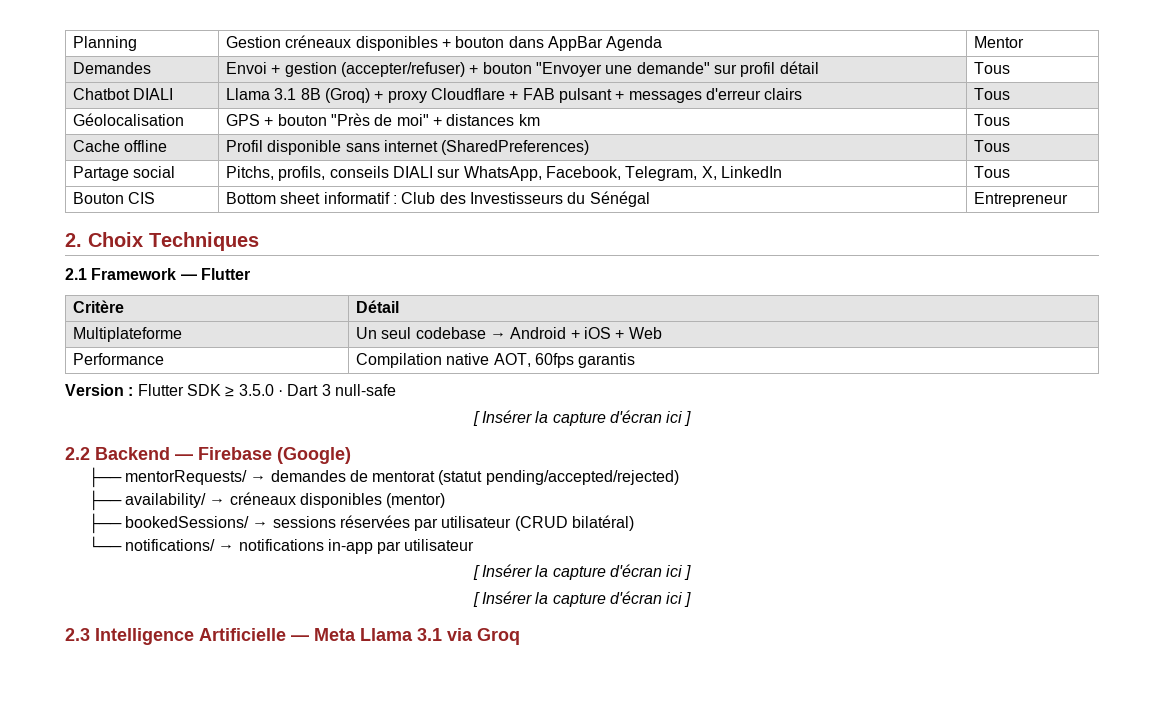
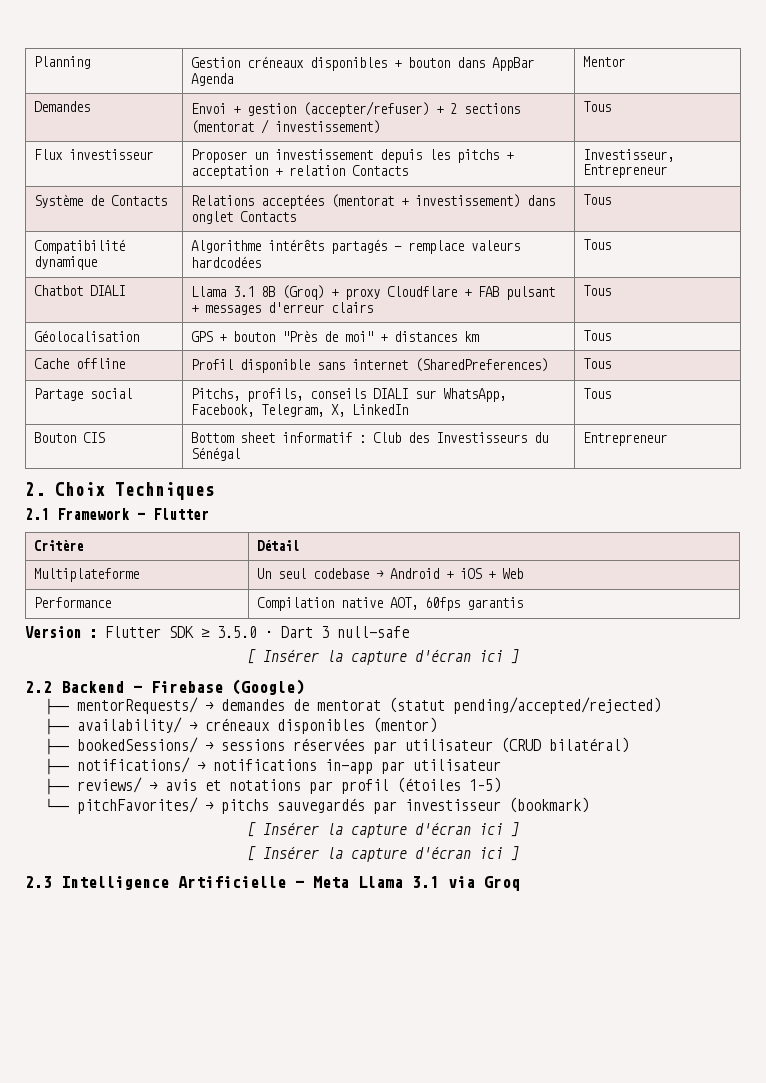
- Demandes | Envoi + gestion (accepter/refuser) + bouton "Envoyer une demande" sur profil détail | Tous
+ Demandes | Envoi + gestion (accepter/refuser) + 2 sections (mentorat / investissement) | Tous
+ Flux investisseur | Proposer un investissement depuis les pitchs + acceptation + relation Contacts | Investisseur, Entrepreneur
+ Système de Contacts | Relations acceptées (mentorat + investissement) dans onglet Contacts | Tous
+ Compatibilité dynamique | Algorithme intérêts partagés — remplace valeurs hardcodées | Tous
- └── notifications/ → notifications in-app par utilisateur
+ ├── notifications/ → notifications in-app par utilisateur
+ ├── reviews/ → avis et notations par profil (étoiles 1–5)
+ └── pitchFavorites/ → pitchs sauvegardés par investisseur (bookmark)

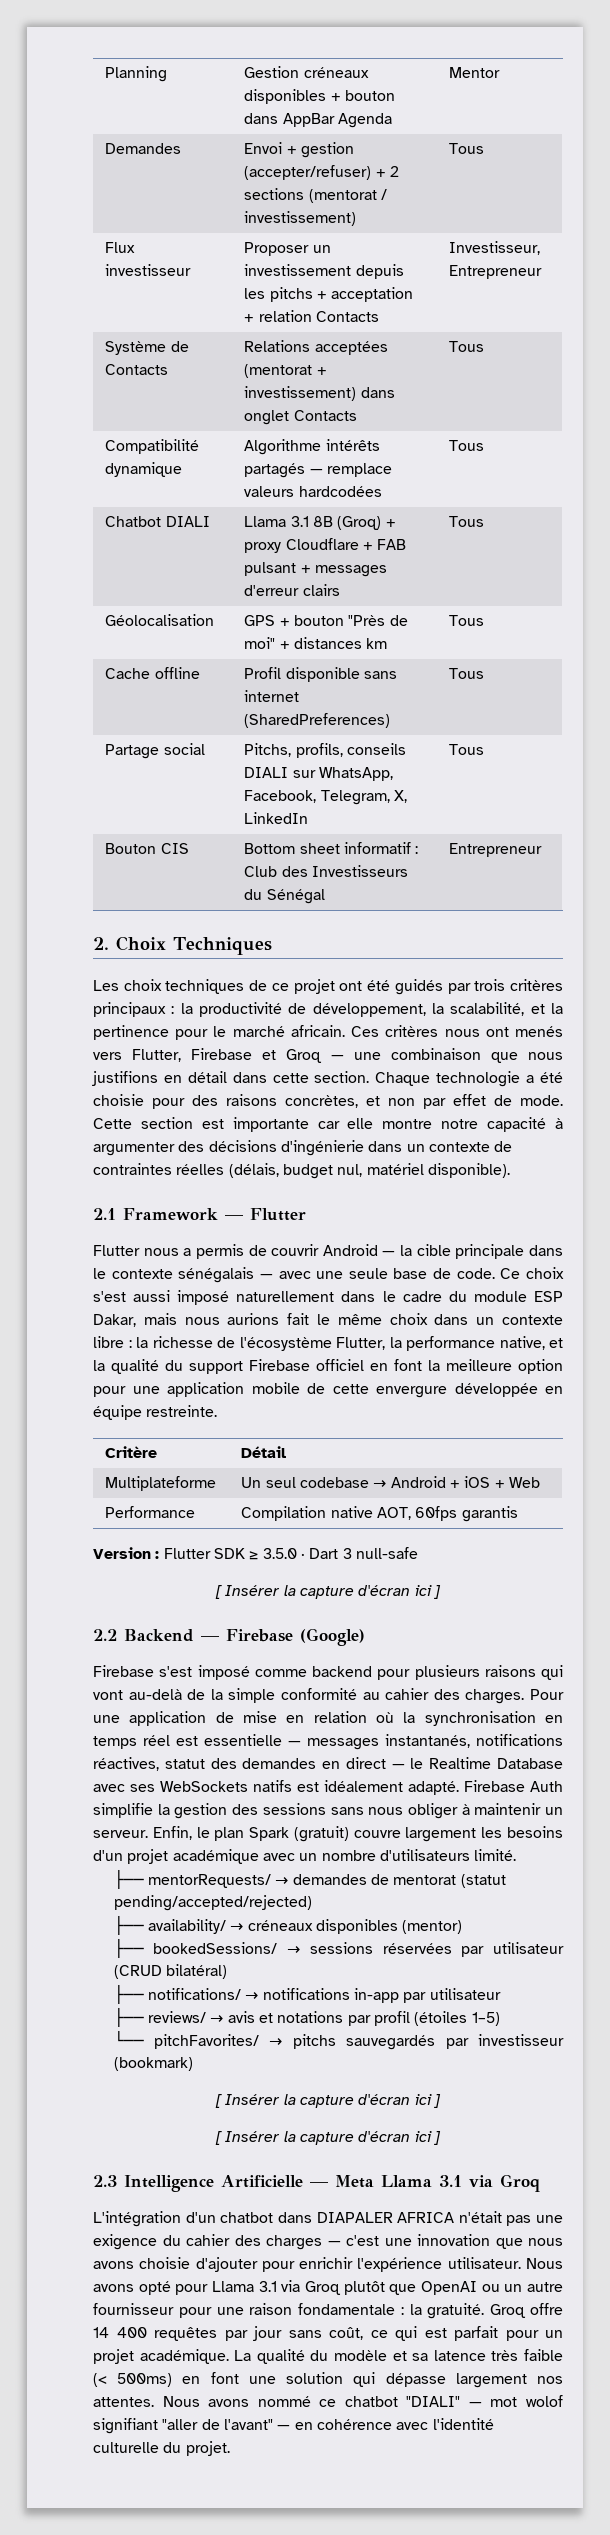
+ Les choix techniques de ce projet ont été guidés par trois critères principaux : la productivité de développement, la scalabilité, et la pertinence pour le marché africain. Ces critères nous ont menés vers Flutter, Firebase et Groq — une combinaison que nous justifions en détail dans cette section. Chaque technologie a été choisie pour des raisons concrètes, et non par effet de mode. Cette section est importante car elle montre notre capacité à argumenter des décisions d'ingénierie dans un contexte de contraintes réelles (délais, budget nul, matériel disponible).
  2.1 Framework — Flutter
+ Flutter nous a permis de couvrir Android — la cible principale dans le contexte sénégalais — avec une seule base de code. Ce choix s'est aussi imposé naturellement dans le cadre du module ESP Dakar, mais nous aurions fait le même choix dans un contexte libre : la richesse de l'écosystème Flutter, la performance native, et la qualité du support Firebase officiel en font la meilleure option pour une application mobile de cette envergure développée en équipe restreinte.
+ Firebase s'est imposé comme backend pour plusieurs raisons qui vont au-delà de la simple conformité au cahier des charges. Pour une application de mise en relation où la synchronisation en temps réel est essentielle — messages instantanés, notifications réactives, statut des demandes en direct — le Realtime Database avec ses WebSockets natifs est idéalement adapté. Firebase Auth simplifie la gestion des sessions sans nous obliger à maintenir un serveur. Enfin, le plan Spark (gratuit) couvre largement les besoins d'un projet académique avec un nombre d'utilisateurs limité.
+ L'intégration d'un chatbot dans DIAPALER AFRICA n'était pas une exigence du cahier des charges — c'est une innovation que nous avons choisie d'ajouter pour enrichir l'expérience utilisateur. Nous avons opté pour Llama 3.1 via Groq plutôt que OpenAI ou un autre fournisseur pour une raison fondamentale : la gratuité. Groq offre 14 400 requêtes par jour sans coût, ce qui est parfait pour un projet académique. La qualité du modèle et sa latence très faible (< 500ms) en font une solution qui dépasse largement nos attentes. Nous avons nommé ce chatbot "DIALI" — mot wolof signifiant "aller de l'avant" — en cohérence avec l'identité culturelle du projet.

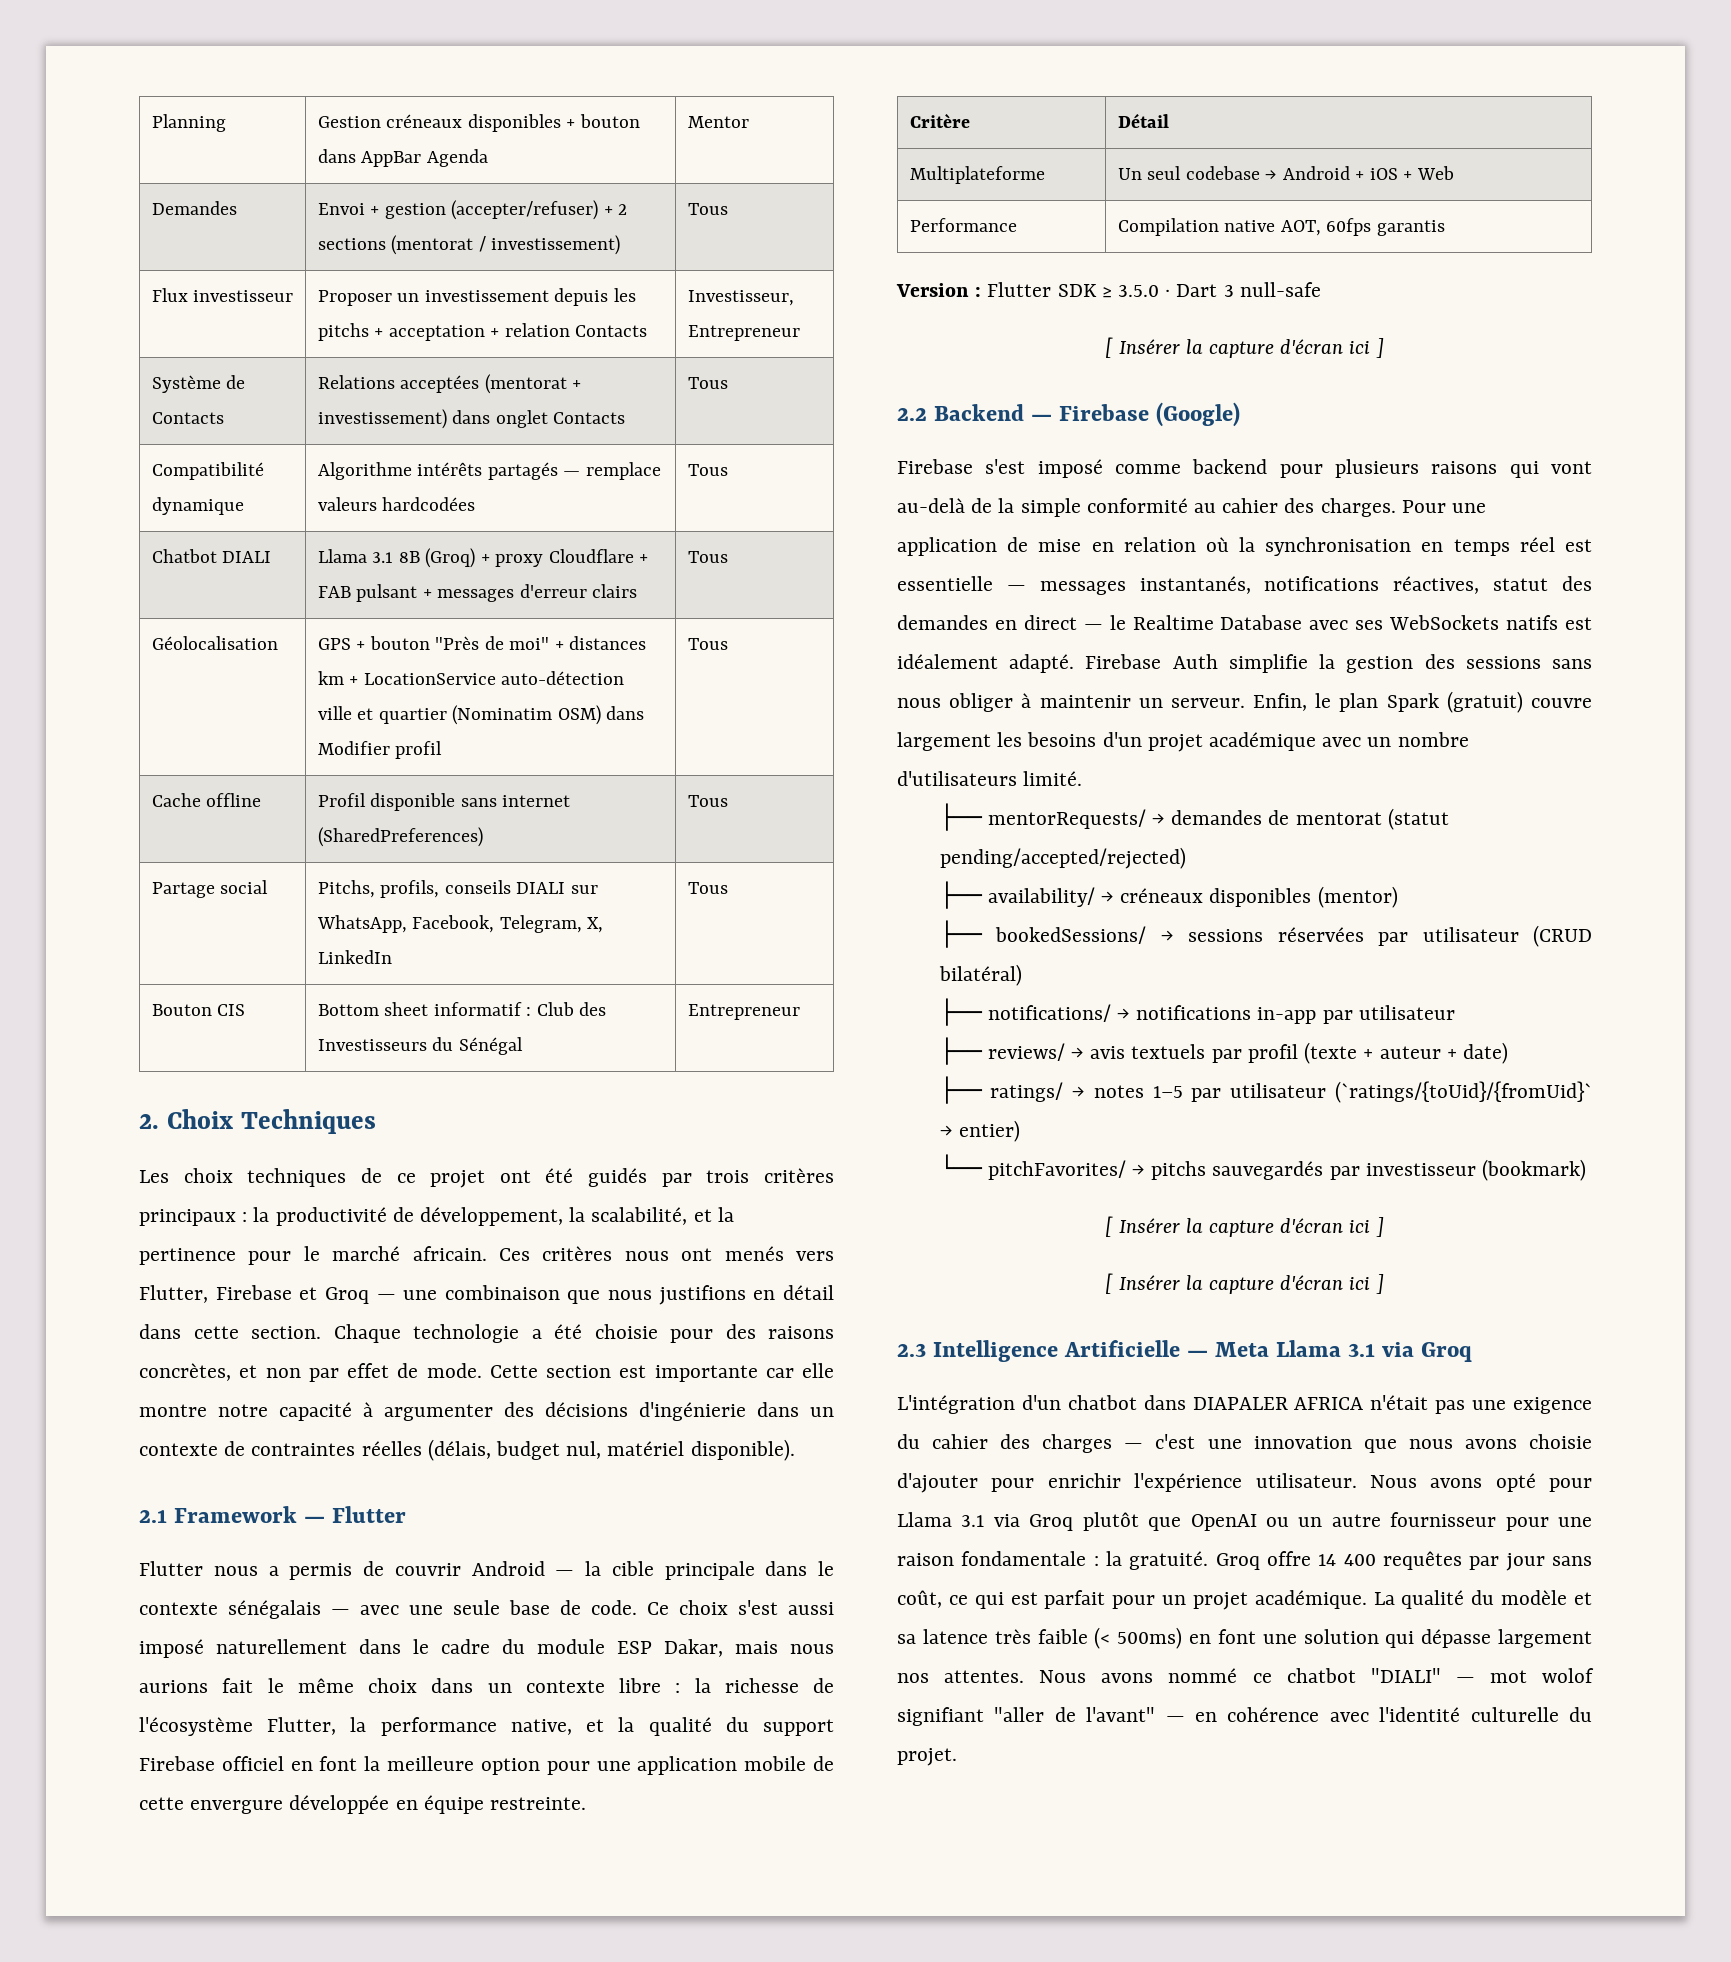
- Géolocalisation | GPS + bouton "Près de moi" + distances km | Tous
+ Géolocalisation | GPS + bouton "Près de moi" + distances km + LocationService auto-détection ville et quartier (Nominatim OSM) dans Modifier profil | Tous
- ├── reviews/ → avis et notations par profil (étoiles 1–5)
+ ├── reviews/ → avis textuels par profil (texte + auteur + date)
+ ├── ratings/ → notes 1–5 par utilisateur (`ratings/{toUid}/{fromUid}` → entier)

